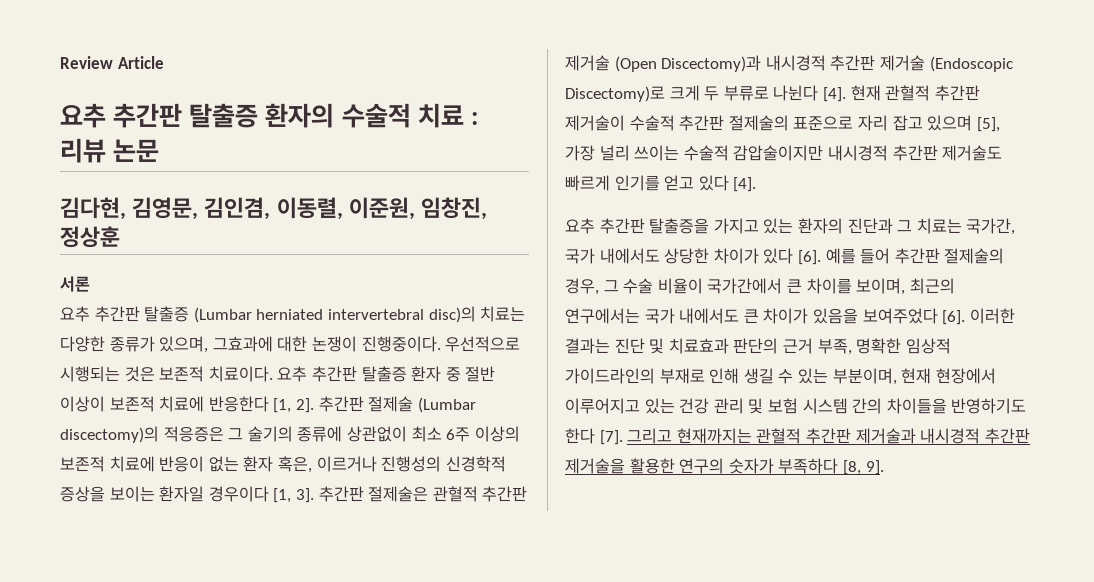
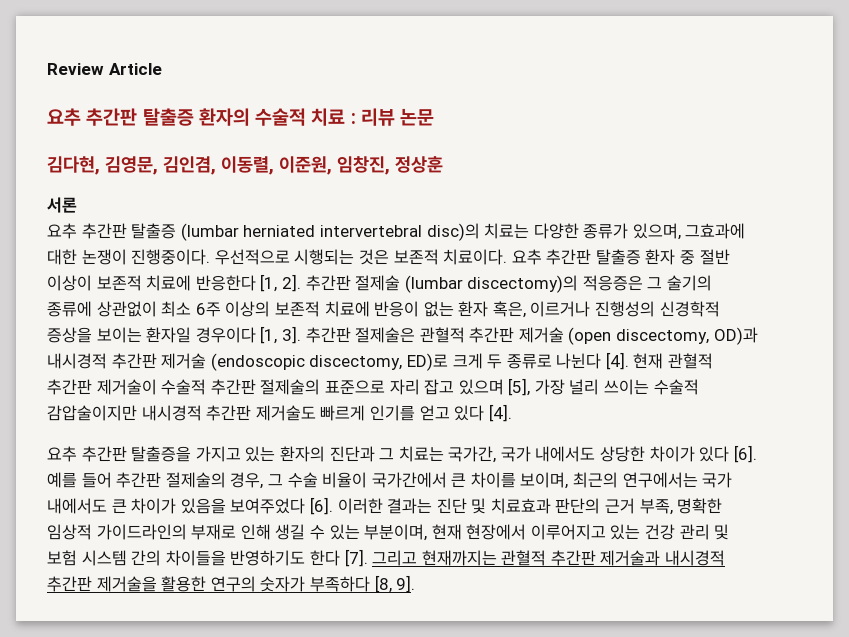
- 요추 추간판 탈출증 (Lumbar herniated intervertebral disc)의 치료는 다양한 종류가 있으며, 그효과에 대한 논쟁이 진행중이다.
+ 요추 추간판 탈출증 (lumbar herniated intervertebral disc)의 치료는 다양한 종류가 있으며, 그효과에 대한 논쟁이 진행중이다.
- 추간판 절제술 (Lumbar discectomy)의 적응증은 그 술기의 종류에 상관없이 최소 6주 이상의 보존적 치료에 반응이 없는 환자 혹은, 이르거나 진행성의 신경학적 증상을 보이는 환자일 경우이다 [1, 3].
+ 추간판 절제술 (lumbar discectomy)의 적응증은 그 술기의 종류에 상관없이 최소 6주 이상의 보존적 치료에 반응이 없는 환자 혹은, 이르거나 진행성의 신경학적 증상을 보이는 환자일 경우이다 [1, 3].
- 추간판 절제술은 관혈적 추간판 제거술 (Open Discectomy)과 내시경적 추간판 제거술 (Endoscopic Discectomy)로 크게 두 부류로 나뉜다 [4].
+ 추간판 절제술은 관혈적 추간판 제거술 (open discectomy, OD)과 내시경적 추간판 제거술 (endoscopic discectomy, ED)로 크게 두 종류로 나뉜다 [4].

